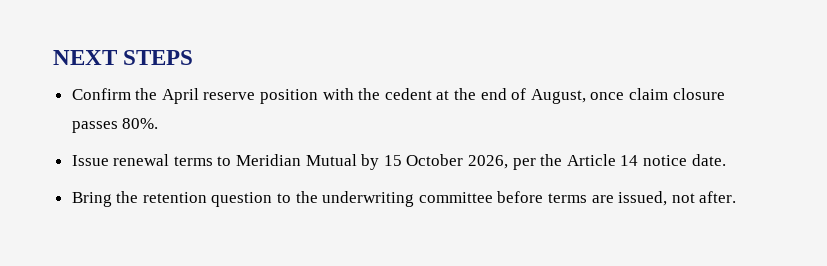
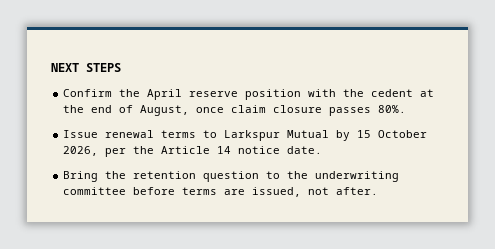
- Issue renewal terms to Meridian Mutual by 15 October 2026, per the Article 14 notice date.
+ Issue renewal terms to Larkspur Mutual by 15 October 2026, per the Article 14 notice date.

